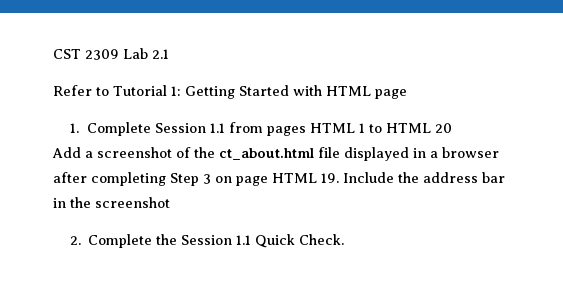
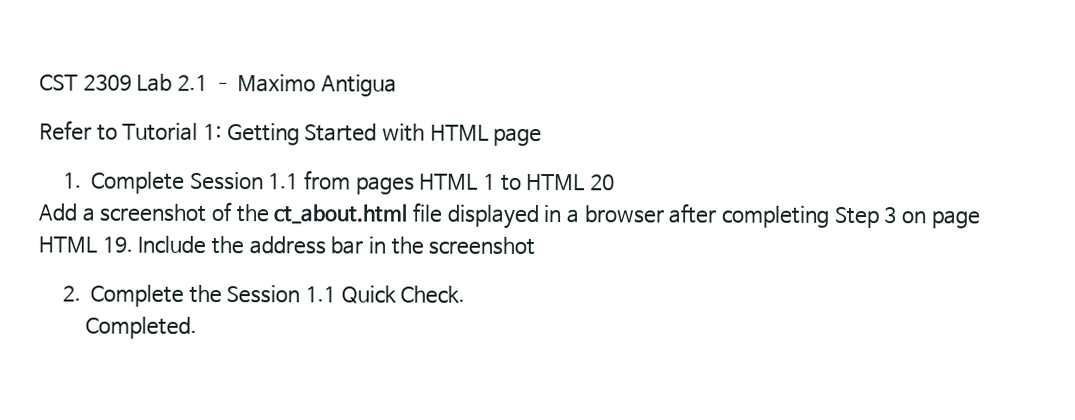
- CST 2309 Lab 2.1
+ CST 2309 Lab 2.1 – Maximo Antigua
+ Completed.

